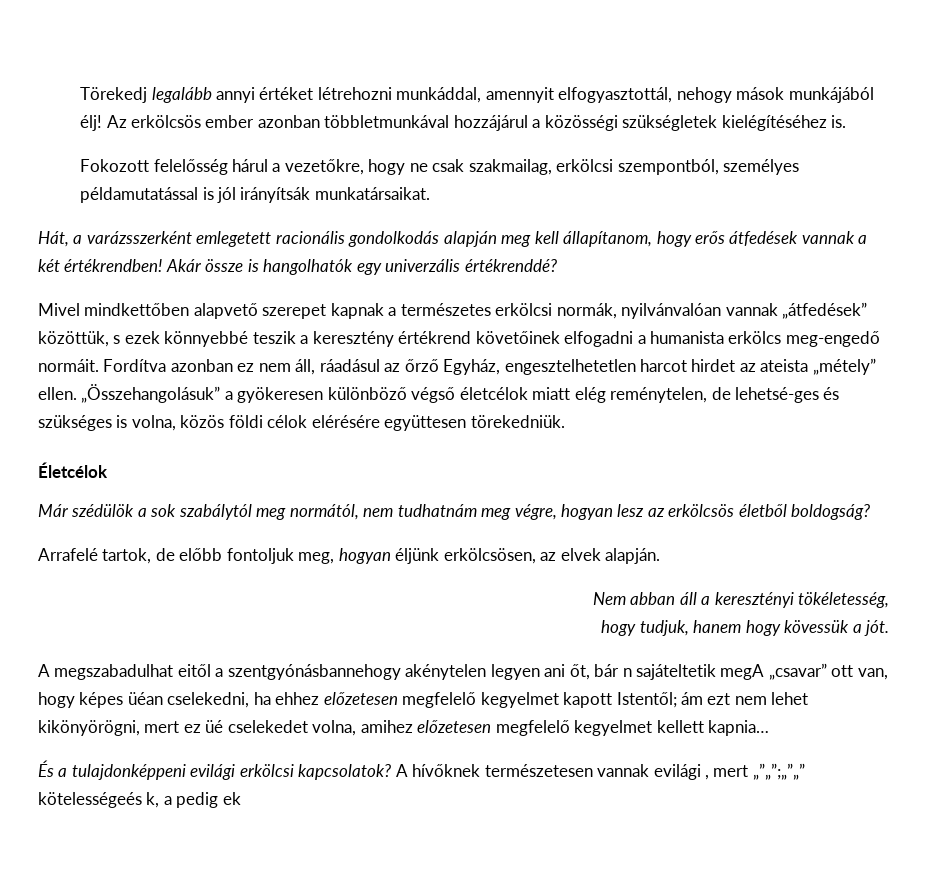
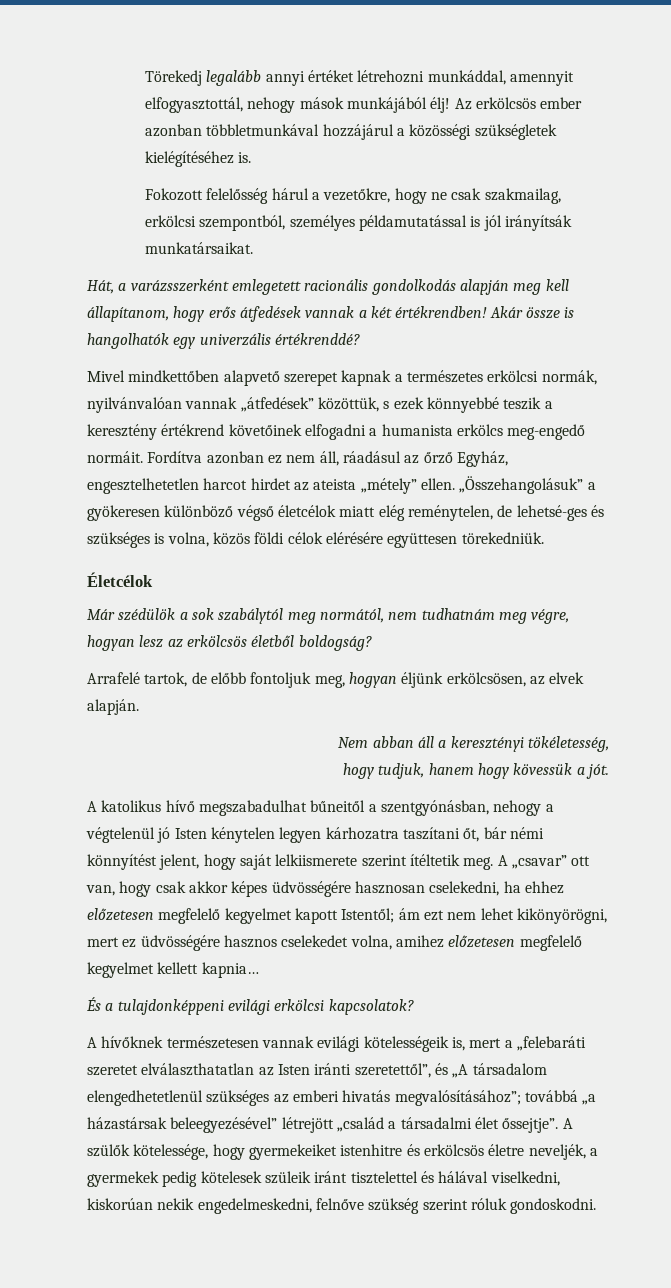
- A megszabadulhat eitől a szentgyónásbannehogy akénytelen legyen ani őt, bár n sajáteltetik megA „csavar” ott van, hogy képes üéan cselekedni, ha ehhez előzetesen megfelelő kegyelmet kapott Istentől; ám ezt nem lehet kikönyörögni, mert ez üé cselekedet volna, amihez előzetesen megfelelő kegyelmet kellett kapnia…
+ A katolikus hívő megszabadulhat bűneitől a szentgyónásban, nehogy a végtelenül jó Isten kénytelen legyen kárhozatra taszítani őt, bár némi könnyítést jelent, hogy saját lelkiismerete szerint ítéltetik meg. A „csavar” ott van, hogy csak akkor képes üdvösségére hasznosan cselekedni, ha ehhez előzetesen megfelelő kegyelmet kapott Istentől; ám ezt nem lehet kikönyörögni, mert ez üdvösségére hasznos cselekedet volna, amihez előzetesen megfelelő kegyelmet kellett kapnia…
- És a tulajdonképpeni evilági erkölcsi kapcsolatok? A hívőknek természetesen vannak evilági , mert „”„”;„”„” kötelességeés k, a pedig ek
+ És a tulajdonképpeni evilági erkölcsi kapcsolatok?
+ A hívőknek természetesen vannak evilági kötelességeik is, mert a „felebaráti szeretet elválaszthatatlan az Isten iránti szeretettől”, és „A társadalom elengedhetetlenül szükséges az emberi hivatás megvalósításához”; továbbá „a házastársak beleegyezésével” létrejött „család a társadalmi élet őssejtje”. A szülők kötelessége, hogy gyermekeiket istenhitre és erkölcsös életre neveljék, a gyermekek pedig kötelesek szüleik iránt tisztelettel és hálával viselkedni, kiskorúan nekik engedelmeskedni, felnőve szükség szerint róluk gondoskodni.

